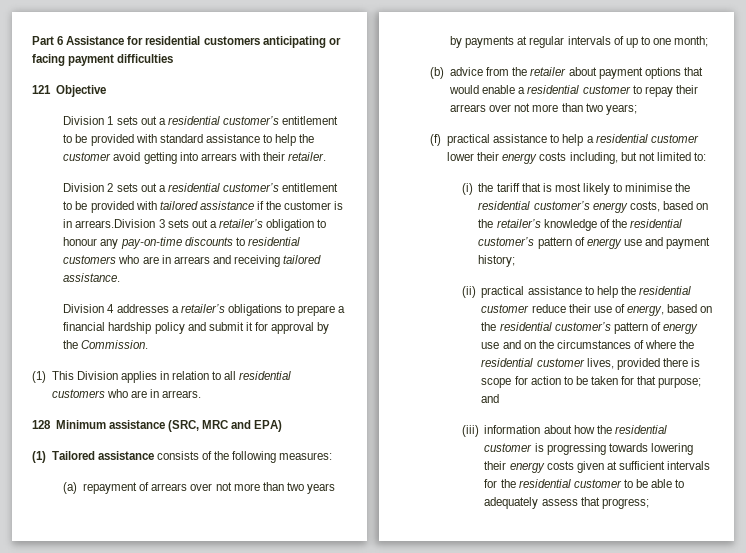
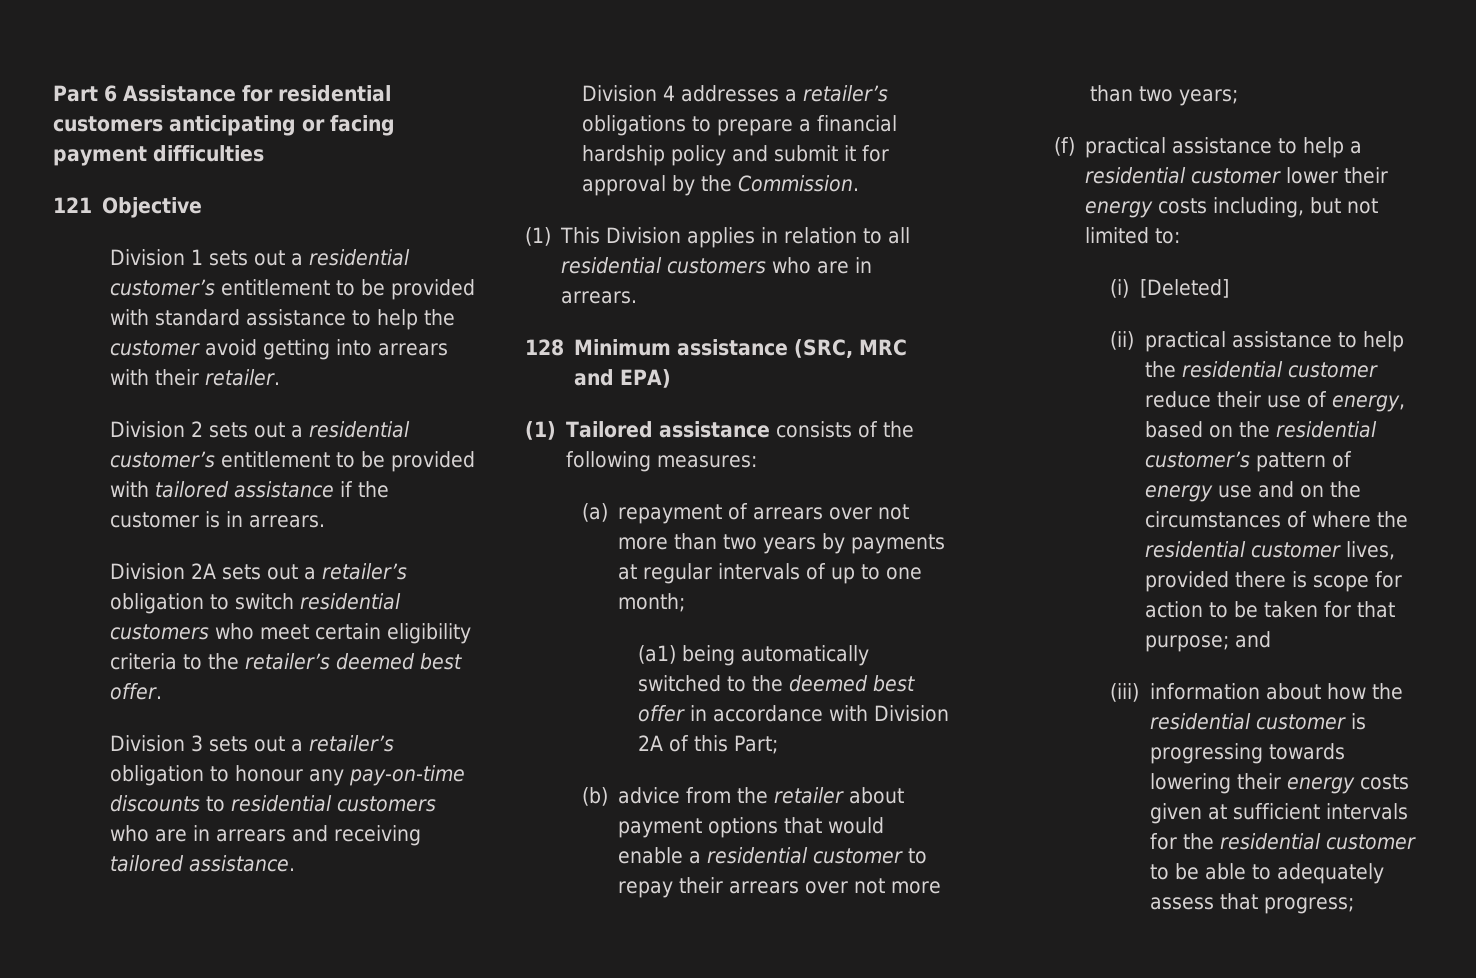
- Division 2 sets out a residential customer’s entitlement to be provided with tailored assistance if the customer is in arrears.Division 3 sets out a retailer’s obligation to honour any pay-on-time discounts to residential customers who are in arrears and receiving tailored assistance.
+ Division 2 sets out a residential customer’s entitlement to be provided with tailored assistance if the customer is in arrears.
+ Division 2A sets out a retailer’s obligation to switch residential customers who meet certain eligibility criteria to the retailer’s deemed best offer.
+ Division 3 sets out a retailer’s obligation to honour any pay-on-time discounts to residential customers who are in arrears and receiving tailored assistance.
+ (a1) being automatically switched to the deemed best offer in accordance with Division 2A of this Part;
- (i) the tariff that is most likely to minimise the residential customer’s energy costs, based on the retailer’s knowledge of the residential customer’s pattern of energy use and payment history;
+ (i) [Deleted]

